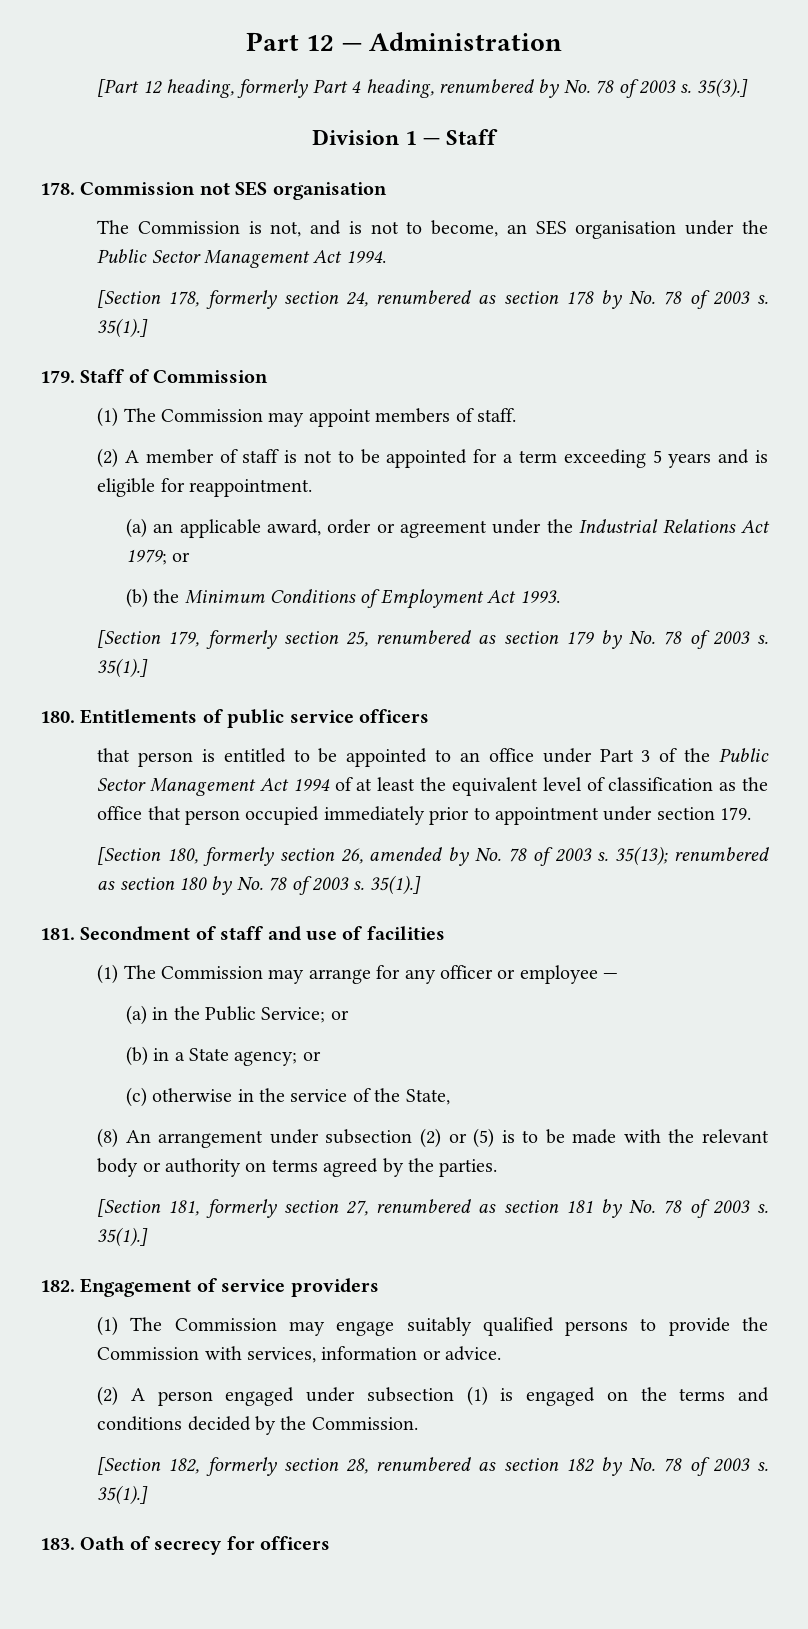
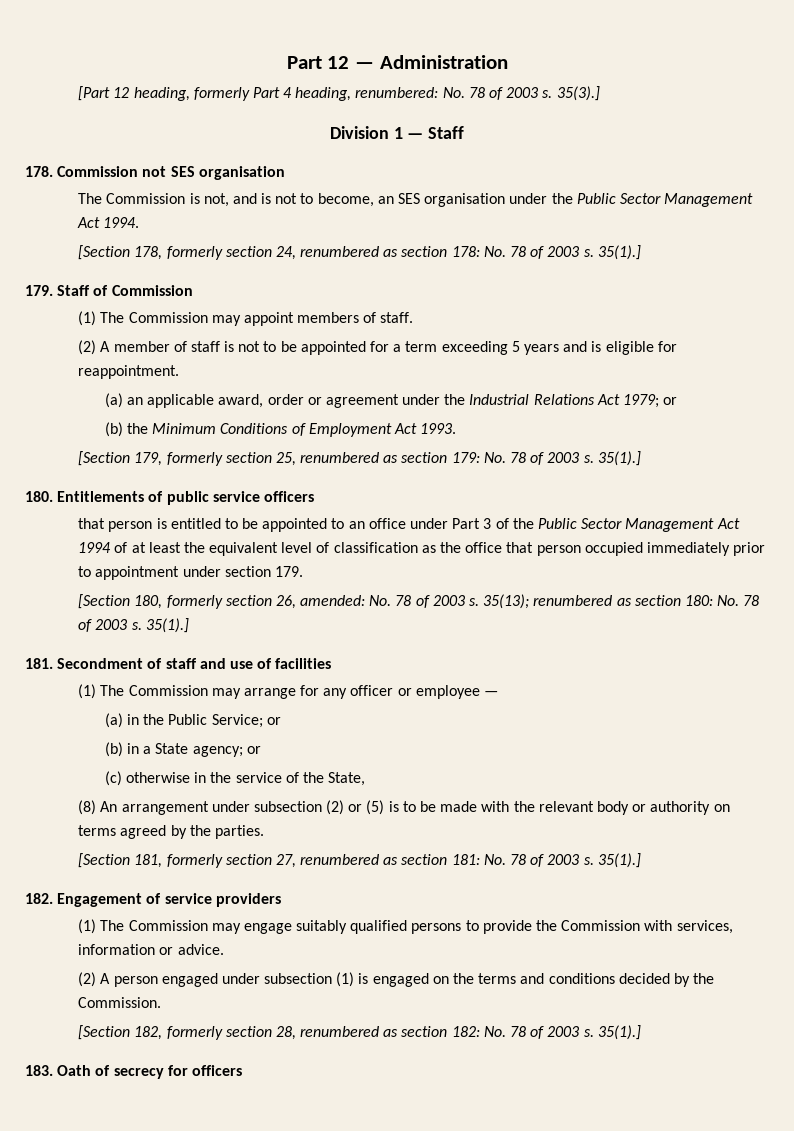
- [Part 12 heading, formerly Part 4 heading, renumbered by No. 78 of 2003 s.
+ [Part 12 heading, formerly Part 4 heading, renumbered: No. 78 of 2003 s.
- [Section 178, formerly section 24, renumbered as section 178 by No. 78 of 2003 s.
+ [Section 178, formerly section 24, renumbered as section 178: No. 78 of 2003 s.
- [Section 179, formerly section 25, renumbered as section 179 by No. 78 of 2003 s.
+ [Section 179, formerly section 25, renumbered as section 179: No. 78 of 2003 s.
- [Section 180, formerly section 26, amended by No. 78 of 2003 s.
+ [Section 180, formerly section 26, amended: No. 78 of 2003 s.
- 35(13); renumbered as section 180 by No. 78 of 2003 s.
+ 35(13); renumbered as section 180: No. 78 of 2003 s.
- [Section 181, formerly section 27, renumbered as section 181 by No. 78 of 2003 s.
+ [Section 181, formerly section 27, renumbered as section 181: No. 78 of 2003 s.
- [Section 182, formerly section 28, renumbered as section 182 by No. 78 of 2003 s.
+ [Section 182, formerly section 28, renumbered as section 182: No. 78 of 2003 s.

